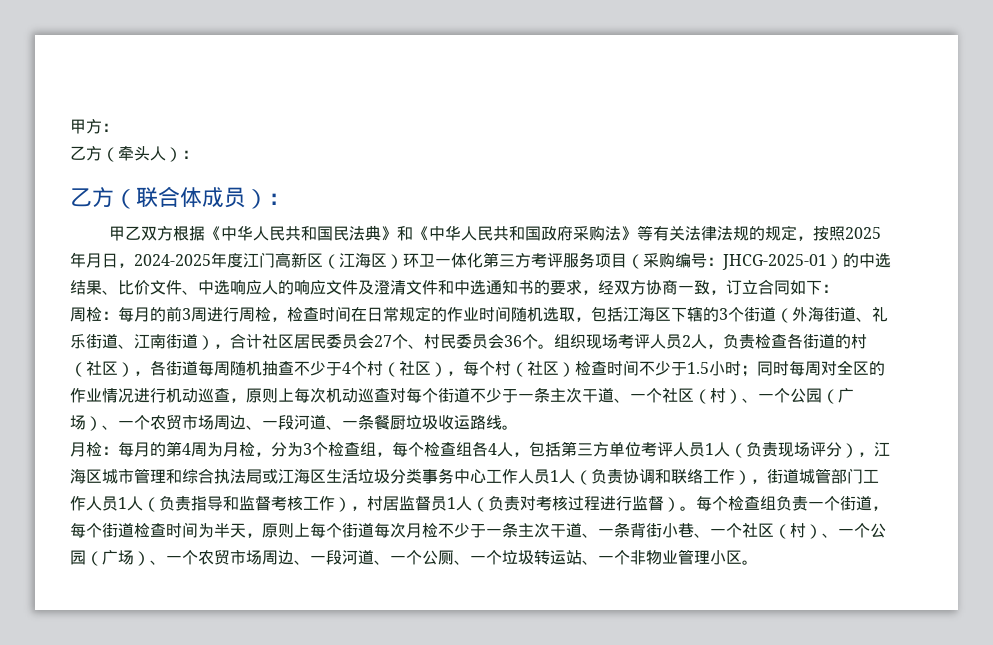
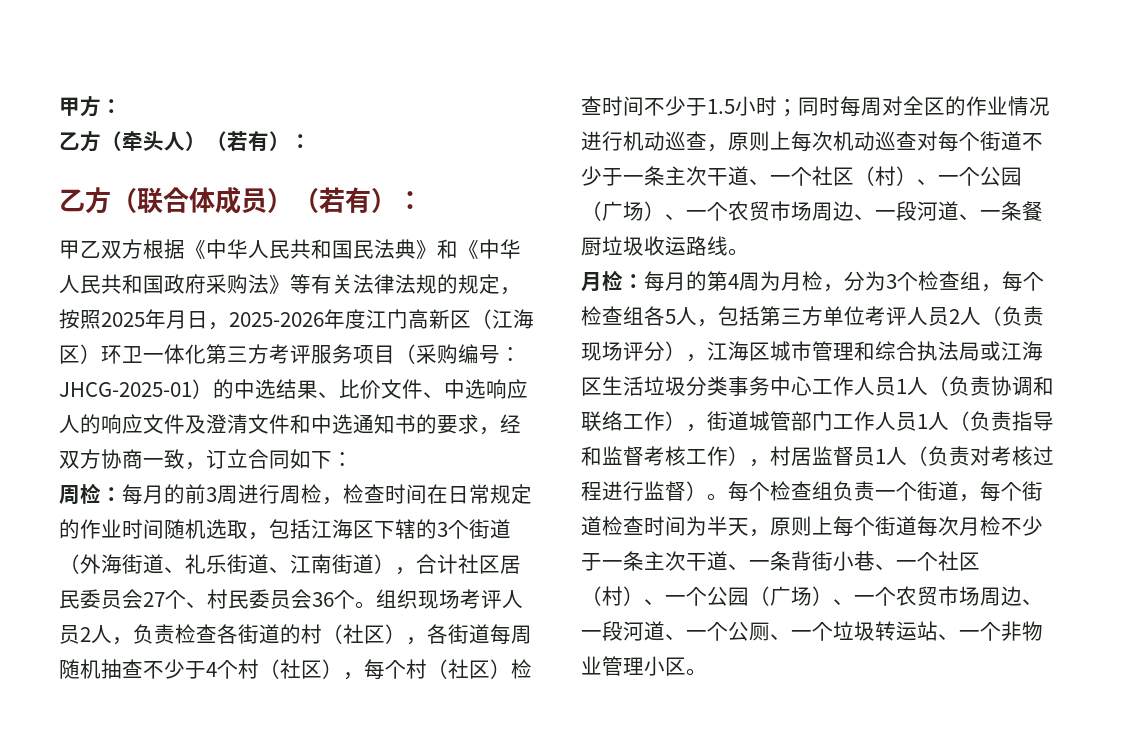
- 乙方（牵头人）：
+ 乙方（牵头人）（若有）：
- 乙方（联合体成员）：
+ 乙方（联合体成员）（若有）：
- 甲乙双方根据《中华人民共和国民法典》和《中华人民共和国政府采购法》等有关法律法规的规定，按照2025年月日，2024-2025年度江门高新区（江海区）环卫一体化第三方考评服务项目（采购编号：
+ 甲乙双方根据《中华人民共和国民法典》和《中华人民共和国政府采购法》等有关法律法规的规定，按照2025年月日，2025-2026年度江门高新区（江海区）环卫一体化第三方考评服务项目（采购编号：
- 每月的第4周为月检，分为3个检查组，每个检查组各4人，包括第三方单位考评人员1人（负责现场评分），江海区城市管理和综合执法局或江海区生活垃圾分类事务中心工作人员1人（负责协调和联络工作），街道城管部门工作人员1人（负责指导和监督考核工作），村居监督员1人（负责对考核过程进行监督）。
+ 每月的第4周为月检，分为3个检查组，每个检查组各5人，包括第三方单位考评人员2人（负责现场评分），江海区城市管理和综合执法局或江海区生活垃圾分类事务中心工作人员1人（负责协调和联络工作），街道城管部门工作人员1人（负责指导和监督考核工作），村居监督员1人（负责对考核过程进行监督）。

